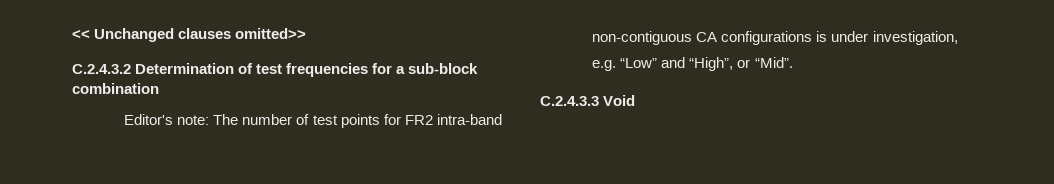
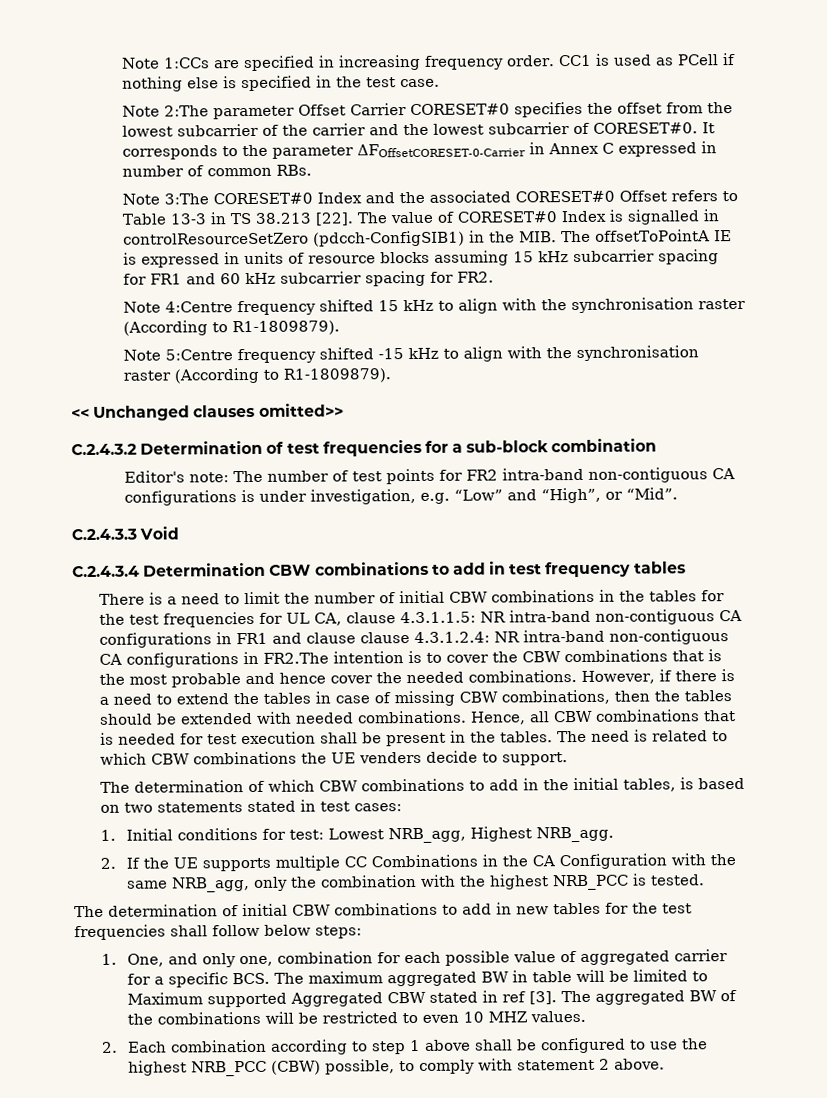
+ Note 1:CCs are specified in increasing frequency order. CC1 is used as PCell if nothing else is specified in the test case.
+ Note 2:The parameter Offset Carrier CORESET#0 specifies the offset from the lowest subcarrier of the carrier and the lowest subcarrier of CORESET#0. It corresponds to the parameter ΔFOffsetCORESET-0-Carrier in Annex C expressed in number of common RBs.
+ Note 3:The CORESET#0 Index and the associated CORESET#0 Offset refers to Table 13-3 in TS 38.213 [22]. The value of CORESET#0 Index is signalled in controlResourceSetZero (pdcch-ConfigSIB1) in the MIB. The offsetToPointA IE is expressed in units of resource blocks assuming 15 kHz subcarrier spacing for FR1 and 60 kHz subcarrier spacing for FR2.
+ Note 4:Centre frequency shifted 15 kHz to align with the synchronisation raster (According to R1-1809879).
+ Note 5:Centre frequency shifted -15 kHz to align with the synchronisation raster (According to R1-1809879).
+ C.2.4.3.4 Determination CBW combinations to add in test frequency tables
+ There is a need to limit the number of initial CBW combinations in the tables for the test frequencies for UL CA, clause 4.3.1.1.5: NR intra-band non-contiguous CA configurations in FR1 and clause clause 4.3.1.2.4: NR intra-band non-contiguous CA configurations in FR2.The intention is to cover the CBW combinations that is the most probable and hence cover the needed combinations. However, if there is a need to extend the tables in case of missing CBW combinations, then the tables should be extended with needed combinations. Hence, all CBW combinations that is needed for test execution shall be present in the tables. The need is related to which CBW combinations the UE venders decide to support.
+ The determination of which CBW combinations to add in the initial tables, is based on two statements stated in test cases:
+ 1. Initial conditions for test: Lowest NRB_agg, Highest NRB_agg.
+ 2. If the UE supports multiple CC Combinations in the CA Configuration with the same NRB_agg, only the combination with the highest NRB_PCC is tested.
+ The determination of initial CBW combinations to add in new tables for the test frequencies shall follow below steps:
+ 1. One, and only one, combination for each possible value of aggregated carrier for a specific BCS. The maximum aggregated BW in table will be limited to Maximum supported Aggregated CBW stated in ref [3]. The aggregated BW of the combinations will be restricted to even 10 MHZ values.
+ 2. Each combination according to step 1 above shall be configured to use the highest NRB_PCC (CBW) possible, to comply with statement 2 above.

